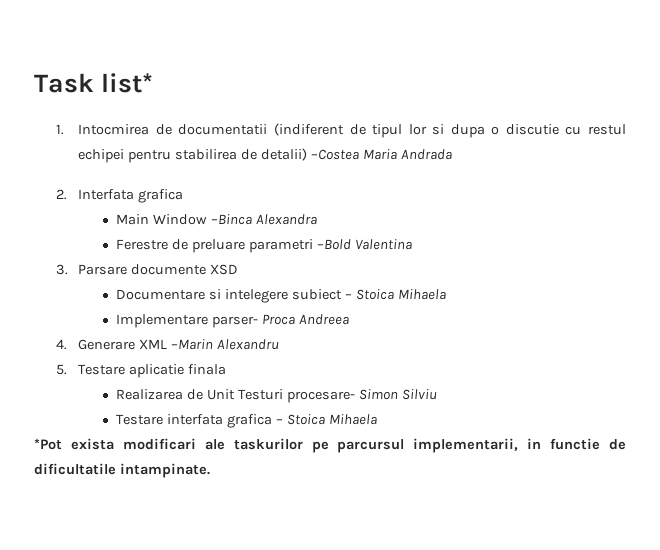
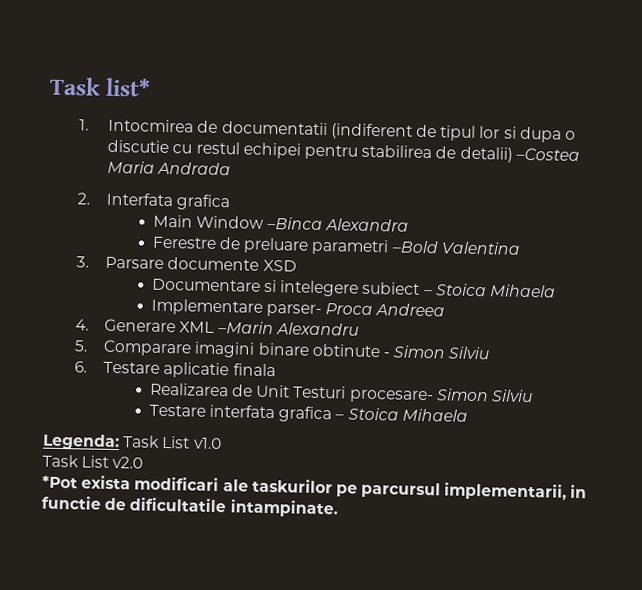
- 5. Testare aplicatie finala
+ 5. Comparare imagini binare obtinute - Simon Silviu
+ 6. Testare aplicatie finala
+ Legenda: Task List v1.0
+ Task List v2.0

